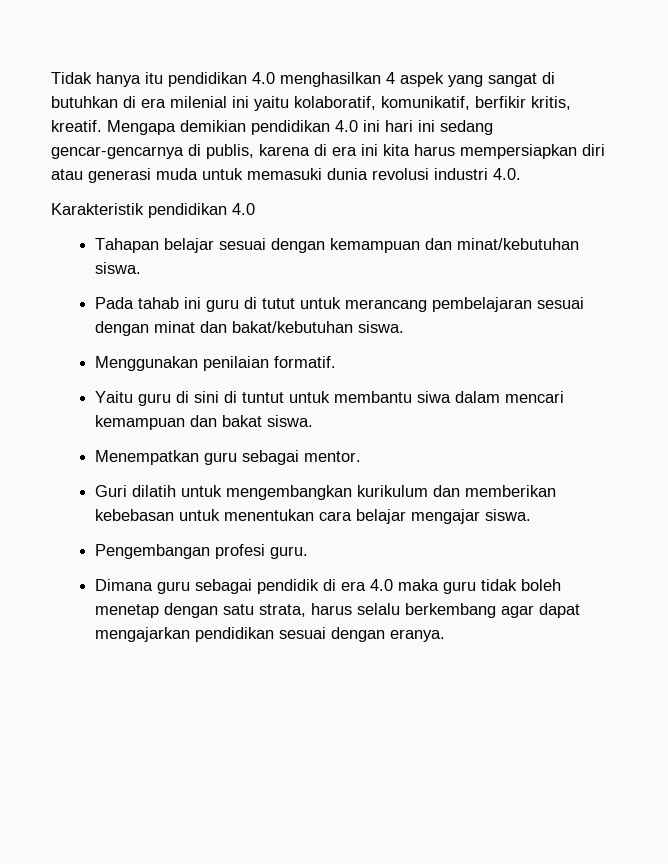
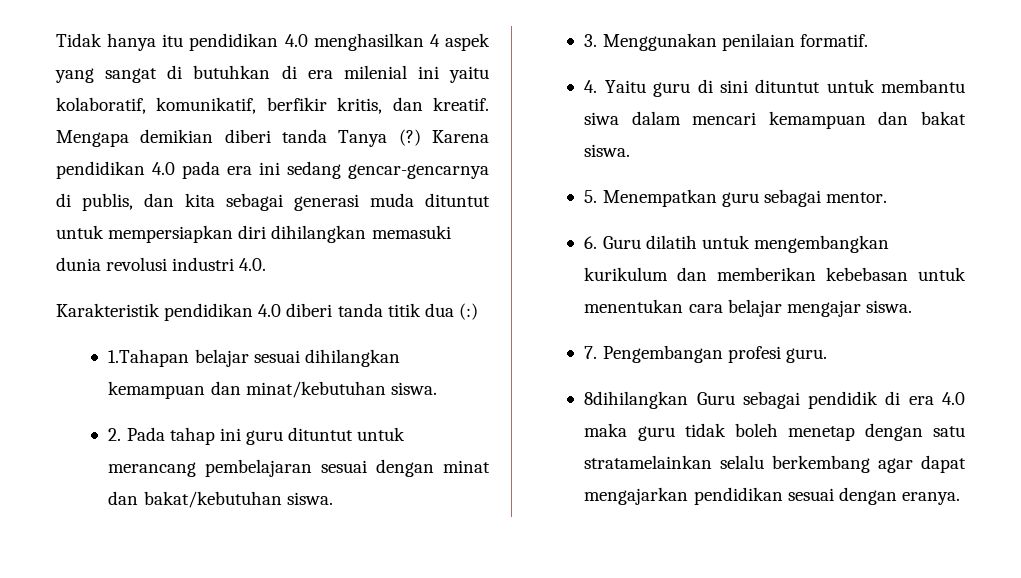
- Tidak hanya itu pendidikan 4.0 menghasilkan 4 aspek yang sangat di butuhkan di era milenial ini yaitu kolaboratif, komunikatif, berfikir kritis, kreatif.
+ Tidak hanya itu pendidikan 4.0 menghasilkan 4 aspek yang sangat di butuhkan di era milenial ini yaitu kolaboratif, komunikatif, berfikir kritis, dan kreatif.
- Mengapa demikian pendidikan 4.0 ini hari ini sedang gencar-gencarnya di publis, karena di era ini kita harus mempersiapkan diri atau generasi muda untuk memasuki dunia revolusi industri 4.0.
+ Mengapa demikian diberi tanda Tanya (?) Karena pendidikan 4.0 pada era ini sedang gencar-gencarnya di publis, dan kita sebagai generasi muda dituntut untuk mempersiapkan diri dihilangkan memasuki dunia revolusi industri 4.0.
- Karakteristik pendidikan 4.0
- Tahapan belajar sesuai dengan kemampuan dan minat/kebutuhan siswa.
+ Karakteristik pendidikan 4.0 diberi tanda titik dua (:)
+ 1.Tahapan belajar sesuai dihilangkan kemampuan dan minat/kebutuhan siswa.
- Pada tahab ini guru di tutut untuk merancang pembelajaran sesuai dengan minat dan bakat/kebutuhan siswa.
+ 2. Pada tahap ini guru dituntut untuk merancang pembelajaran sesuai dengan minat dan bakat/kebutuhan siswa.
- Menggunakan penilaian formatif.
+ 3. Menggunakan penilaian formatif.
- Yaitu guru di sini di tuntut untuk membantu siwa dalam mencari kemampuan dan bakat siswa.
+ 4. Yaitu guru di sini dituntut untuk membantu siwa dalam mencari kemampuan dan bakat siswa.
- Menempatkan guru sebagai mentor.
+ 5. Menempatkan guru sebagai mentor.
- Guri dilatih untuk mengembangkan kurikulum dan memberikan kebebasan untuk menentukan cara belajar mengajar siswa.
+ 6. Guru dilatih untuk mengembangkan kurikulum dan memberikan kebebasan untuk menentukan cara belajar mengajar siswa.
- Pengembangan profesi guru.
+ 7. Pengembangan profesi guru.
- Dimana guru sebagai pendidik di era 4.0 maka guru tidak boleh menetap dengan satu strata, harus selalu berkembang agar dapat mengajarkan pendidikan sesuai dengan eranya.
+ 8dihilangkan Guru sebagai pendidik di era 4.0 maka guru tidak boleh menetap dengan satu stratamelainkan selalu berkembang agar dapat mengajarkan pendidikan sesuai dengan eranya.

